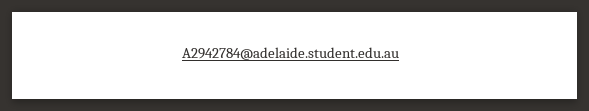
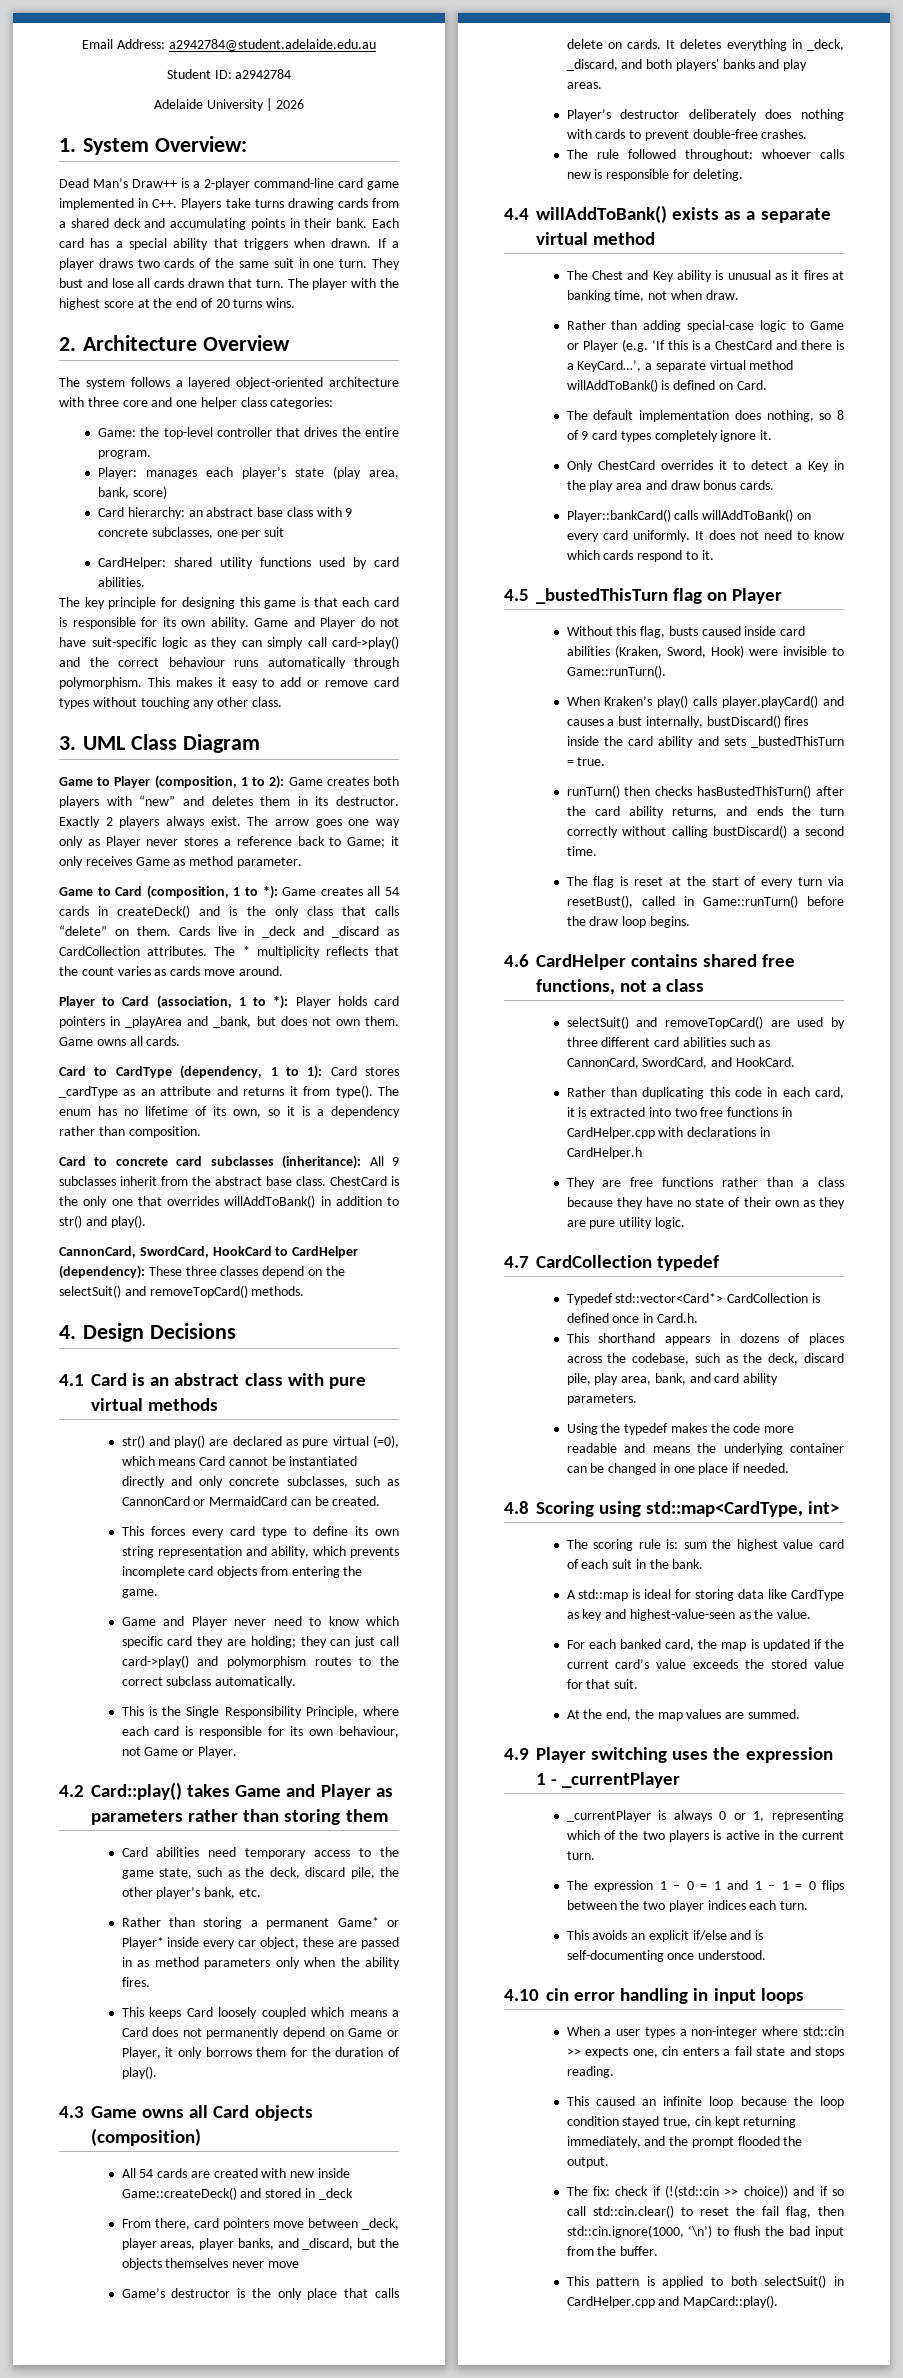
- A2942784@adelaide.student.edu.au
+ Email Address: a2942784@student.adelaide.edu.au
+ Student ID: a2942784
+ Adelaide University | 2026
+ 1. System Overview:
+ Dead Man’s Draw++ is a 2-player command-line card game implemented in C++. Players take turns drawing cards from a shared deck and accumulating points in their bank. Each card has a special ability that triggers when drawn. If a player draws two cards of the same suit in one turn. They bust and lose all cards drawn that turn. The player with the highest score at the end of 20 turns wins.
+ 2. Architecture Overview
+ The system follows a layered object-oriented architecture with three core and one helper class categories:
+ Game: the top-level controller that drives the entire program.
+ Player: manages each player’s state (play area, bank, score)
+ Card hierarchy: an abstract base class with 9 concrete subclasses, one per suit
+ CardHelper: shared utility functions used by card abilities.
+ The key principle for designing this game is that each card is responsible for its own ability. Game and Player do not have suit-specific logic as they can simply call card->play() and the correct behaviour runs automatically through polymorphism. This makes it easy to add or remove card types without touching any other class.
+ 3. UML Class Diagram
+ Game to Player (composition, 1 to 2): Game creates both players with “new” and deletes them in its destructor. Exactly 2 players always exist. The arrow goes one way only as Player never stores a reference back to Game; it only receives Game as method parameter.
+ Game to Card (composition, 1 to *): Game creates all 54 cards in createDeck() and is the only class that calls “delete” on them. Cards live in _deck and _discard as CardCollection attributes. The * multiplicity reflects that the count varies as cards move around.
+ Player to Card (association, 1 to *): Player holds card pointers in _playArea and _bank, but does not own them. Game owns all cards.
+ Card to CardType (dependency, 1 to 1): Card stores _cardType as an attribute and returns it from type(). The enum has no lifetime of its own, so it is a dependency rather than composition.
+ Card to concrete card subclasses (inheritance): All 9 subclasses inherit from the abstract base class. ChestCard is the only one that overrides willAddToBank() in addition to str() and play().
+ CannonCard, SwordCard, HookCard to CardHelper (dependency): These three classes depend on the selectSuit() and removeTopCard() methods.
+ 4. Design Decisions
+ 4.1 Card is an abstract class with pure virtual methods
+ str() and play() are declared as pure virtual (=0), which means Card cannot be instantiated directly and only concrete subclasses, such as CannonCard or MermaidCard can be created.
+ This forces every card type to define its own string representation and ability, which prevents incomplete card objects from entering the game.
+ Game and Player never need to know which specific card they are holding; they can just call card->play() and polymorphism routes to the correct subclass automatically.
+ This is the Single Responsibility Principle, where each card is responsible for its own behaviour, not Game or Player.
+ 4.2 Card::play() takes Game and Player as parameters rather than storing them
+ Card abilities need temporary access to the game state, such as the deck, discard pile, the other player’s bank, etc.
+ Rather than storing a permanent Game* or Player* inside every car object, these are passed in as method parameters only when the ability fires.
+ This keeps Card loosely coupled which means a Card does not permanently depend on Game or Player, it only borrows them for the duration of play().
+ 4.3 Game owns all Card objects (composition)
+ All 54 cards are created with new inside Game::createDeck() and stored in _deck
+ From there, card pointers move between _deck, player areas, player banks, and _discard, but the objects themselves never move
+ Game’s destructor is the only place that calls delete on cards. It deletes everything in _deck, _discard, and both players' banks and play areas.
+ Player’s destructor deliberately does nothing with cards to prevent double-free crashes.
+ The rule followed throughout: whoever calls new is responsible for deleting.
+ 4.4 willAddToBank() exists as a separate virtual method
+ The Chest and Key ability is unusual as it fires at banking time, not when draw.
+ Rather than adding special-case logic to Game or Player (e.g. ‘If this is a ChestCard and there is a KeyCard…’, a separate virtual method willAddToBank() is defined on Card.
+ The default implementation does nothing, so 8 of 9 card types completely ignore it.
+ Only ChestCard overrides it to detect a Key in the play area and draw bonus cards.
+ Player::bankCard() calls willAddToBank() on every card uniformly. It does not need to know which cards respond to it.
+ 4.5 _bustedThisTurn flag on Player
+ Without this flag, busts caused inside card abilities (Kraken, Sword, Hook) were invisible to Game::runTurn().
+ When Kraken’s play() calls player.playCard() and causes a bust internally, bustDiscard() fires inside the card ability and sets _bustedThisTurn = true.
+ runTurn() then checks hasBustedThisTurn() after the card ability returns, and ends the turn correctly without calling bustDiscard() a second time.
+ The flag is reset at the start of every turn via resetBust(), called in Game::runTurn() before the draw loop begins.
+ 4.6 CardHelper contains shared free functions, not a class
+ selectSuit() and removeTopCard() are used by three different card abilities such as CannonCard, SwordCard, and HookCard.
+ Rather than duplicating this code in each card, it is extracted into two free functions in CardHelper.cpp with declarations in CardHelper.h
+ They are free functions rather than a class because they have no state of their own as they are pure utility logic.
+ 4.7 CardCollection typedef
+ Typedef std::vector<Card*> CardCollection is defined once in Card.h.
+ This shorthand appears in dozens of places across the codebase, such as the deck, discard pile, play area, bank, and card ability parameters.
+ Using the typedef makes the code more readable and means the underlying container can be changed in one place if needed.
+ 4.8 Scoring using std::map<CardType, int>
+ The scoring rule is: sum the highest value card of each suit in the bank.
+ A std::map is ideal for storing data like CardType as key and highest-value-seen as the value.
+ For each banked card, the map is updated if the current card’s value exceeds the stored value for that suit.
+ At the end, the map values are summed.
+ 4.9 Player switching uses the expression 1 - _currentPlayer
+ _currentPlayer is always 0 or 1, representing which of the two players is active in the current turn.
+ The expression 1 – 0 = 1 and 1 – 1 = 0 flips between the two player indices each turn.
+ This avoids an explicit if/else and is self-documenting once understood.
+ 4.10 cin error handling in input loops
+ When a user types a non-integer where std::cin >> expects one, cin enters a fail state and stops reading.
+ This caused an infinite loop because the loop condition stayed true, cin kept returning immediately, and the prompt flooded the output.
+ The fix: check if (!(std::cin >> choice)) and if so call std::cin.clear() to reset the fail flag, then std::cin.ignore(1000, ‘\n’) to flush the bad input from the buffer.
+ This pattern is applied to both selectSuit() in CardHelper.cpp and MapCard::play().

